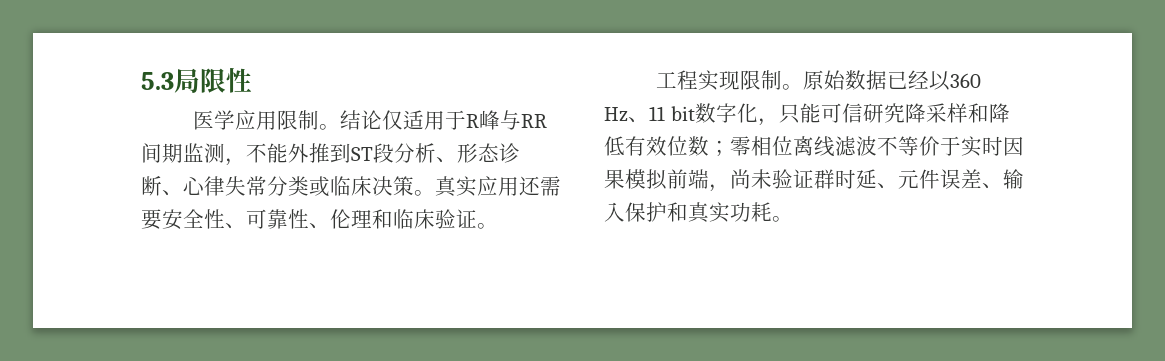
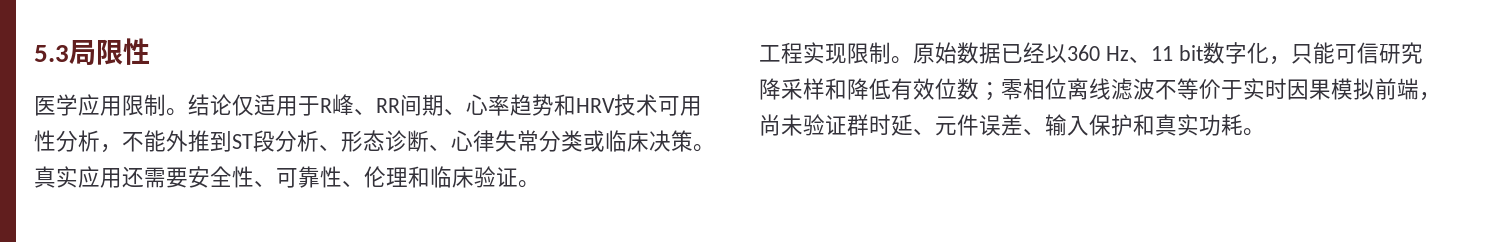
- 结论仅适用于R峰与RR间期监测，不能外推到ST段分析、形态诊断、心律失常分类或临床决策。
+ 结论仅适用于R峰、RR间期、心率趋势和HRV技术可用性分析，不能外推到ST段分析、形态诊断、心律失常分类或临床决策。

